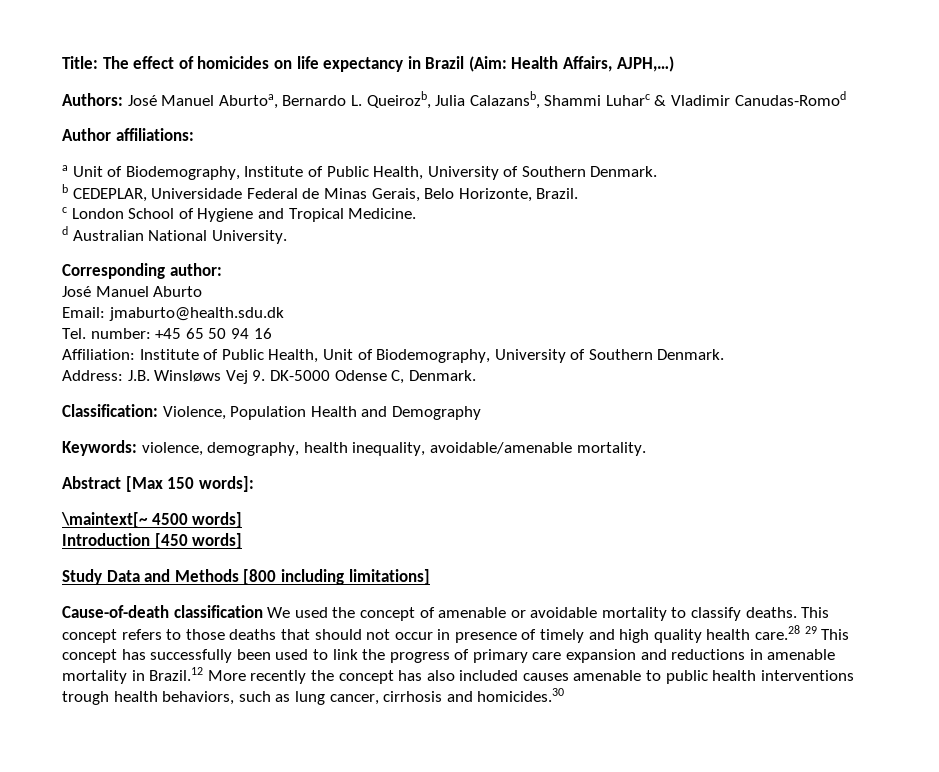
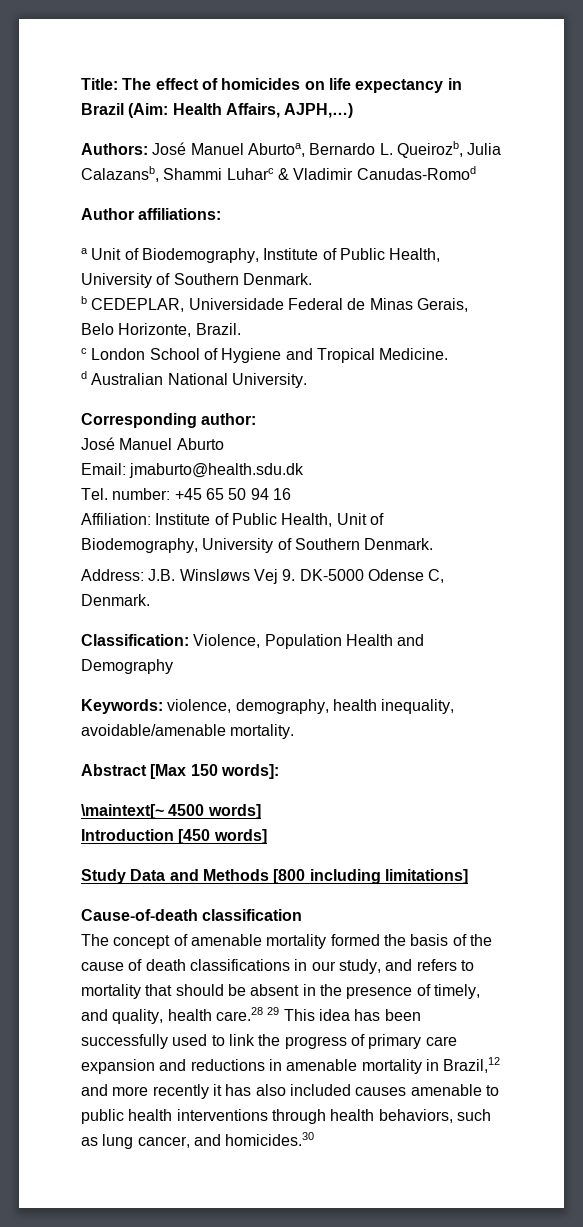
- Cause-of-death classification We used the concept of amenable or avoidable mortality to classify deaths. This concept refers to those deaths that should not occur in presence of timely and high quality health care.28 29 This concept has successfully been used to link the progress of primary care expansion and reductions in amenable mortality in Brazil.12 More recently the concept has also included causes amenable to public health interventions trough health behaviors, such as lung cancer, cirrhosis and homicides.30
+ Cause-of-death classification
+ The concept of amenable mortality formed the basis of the cause of death classifications in our study, and refers to mortality that should be absent in the presence of timely, and quality, health care.28 29 This idea has been successfully used to link the progress of primary care expansion and reductions in amenable mortality in Brazil,12 and more recently it has also included causes amenable to public health interventions through health behaviors, such as lung cancer, and homicides.30

